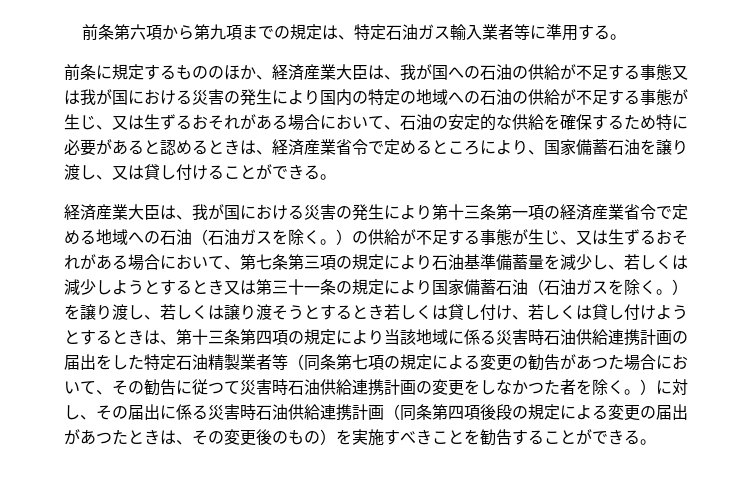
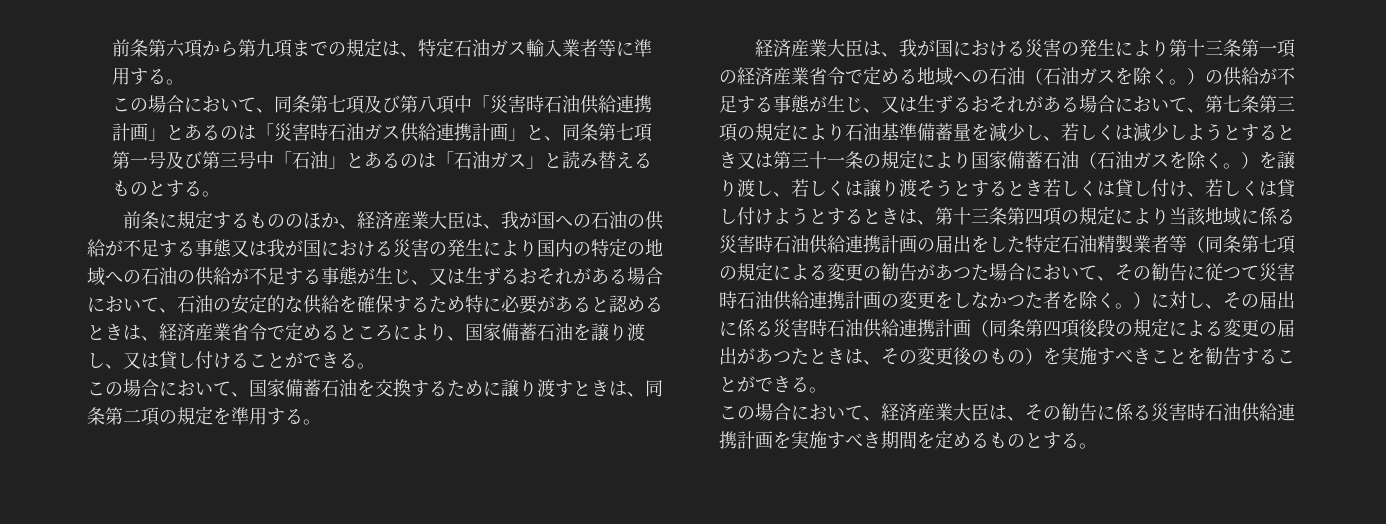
+ この場合において、同条第七項及び第八項中「災害時石油供給連携計画」とあるのは「災害時石油ガス供給連携計画」と、同条第七項第一号及び第三号中「石油」とあるのは「石油ガス」と読み替えるものとする。
+ この場合において、国家備蓄石油を交換するために譲り渡すときは、同条第二項の規定を準用する。
+ この場合において、経済産業大臣は、その勧告に係る災害時石油供給連携計画を実施すべき期間を定めるものとする。

